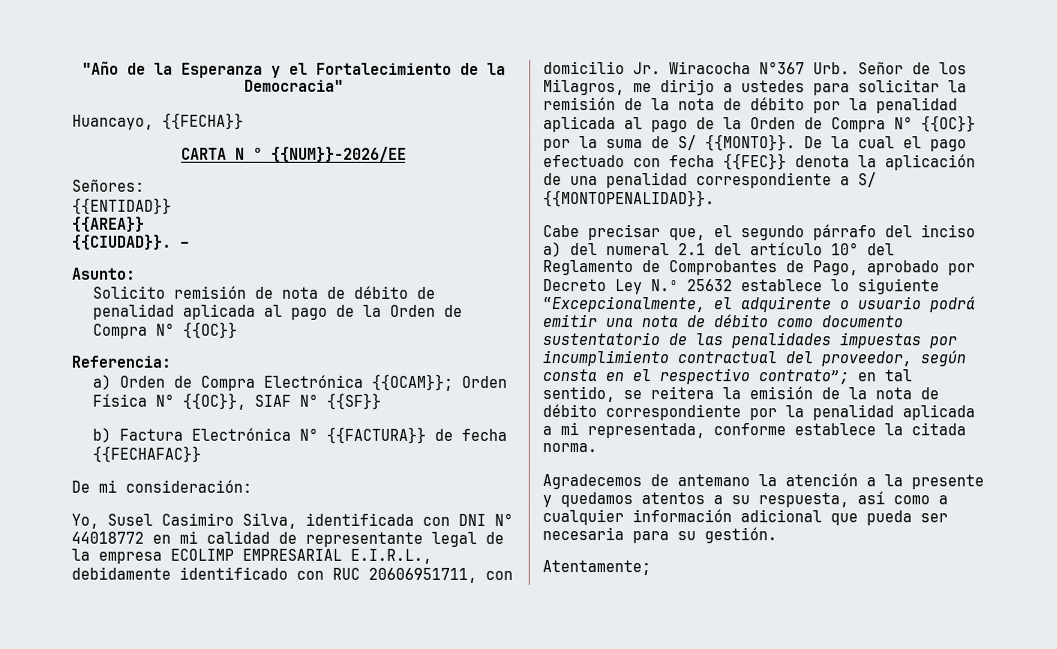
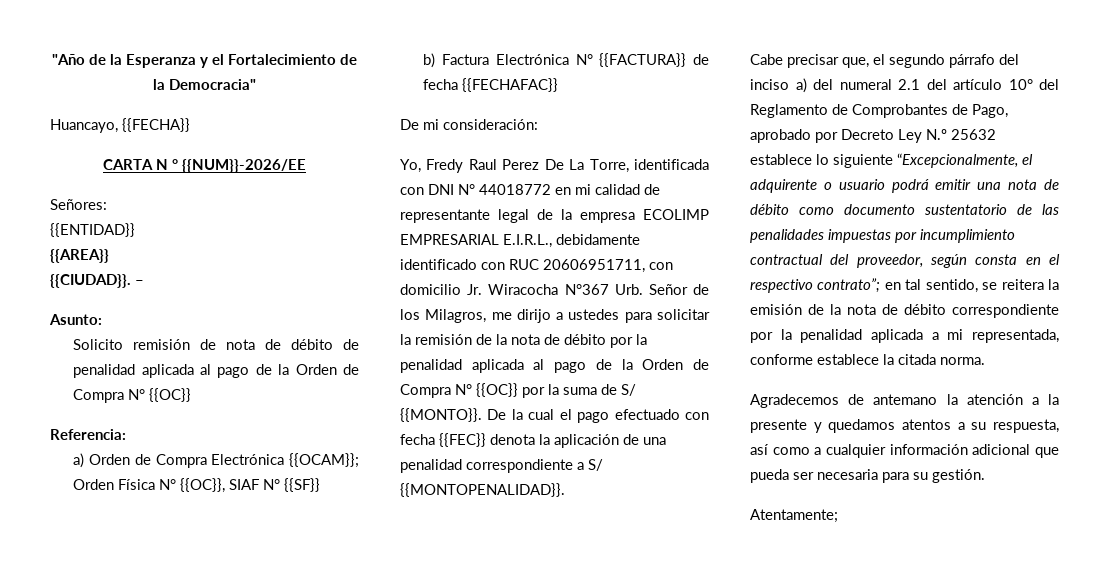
- Yo, Susel Casimiro Silva, identificada con DNI N° 44018772 en mi calidad de representante legal de la empresa ECOLIMP EMPRESARIAL E.I.R.L., debidamente identificado con RUC 20606951711, con domicilio Jr. Wiracocha N°367 Urb. Señor de los Milagros, me dirijo a ustedes para solicitar la remisión de la nota de débito por la penalidad aplicada al pago de la Orden de Compra N° {{OC}} por la suma de S/ {{MONTO}}.
+ Yo, Fredy Raul Perez De La Torre, identificada con DNI N° 44018772 en mi calidad de representante legal de la empresa ECOLIMP EMPRESARIAL E.I.R.L., debidamente identificado con RUC 20606951711, con domicilio Jr. Wiracocha N°367 Urb. Señor de los Milagros, me dirijo a ustedes para solicitar la remisión de la nota de débito por la penalidad aplicada al pago de la Orden de Compra N° {{OC}} por la suma de S/ {{MONTO}}.

